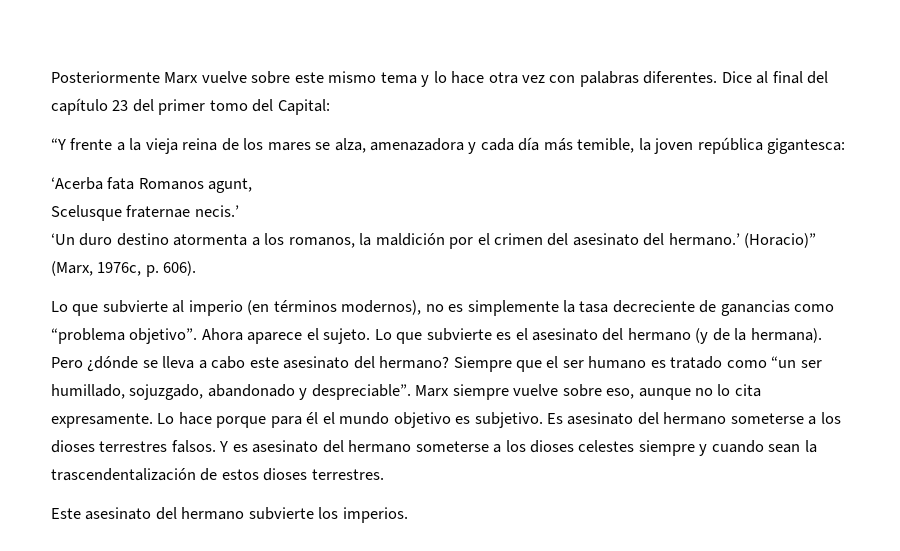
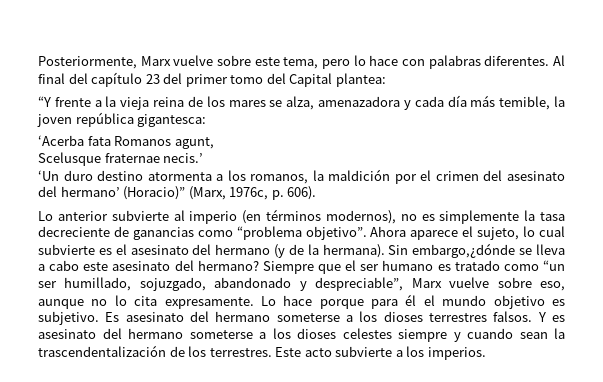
- Posteriormente Marx vuelve sobre este mismo tema y lo hace otra vez con palabras diferentes.
+ Posteriormente, Marx vuelve sobre este tema, pero lo hace con palabras diferentes.
- Dice al final del capítulo 23 del primer tomo del Capital:
+ Al final del capítulo 23 del primer tomo del Capital plantea:
- ‘Un duro destino atormenta a los romanos, la maldición por el crimen del asesinato del hermano.’ (Horacio)” (Marx, 1976c, p. 606).
+ ‘Un duro destino atormenta a los romanos, la maldición por el crimen del asesinato del hermano’ (Horacio)” (Marx, 1976c, p. 606).
- Lo que subvierte al imperio (en términos modernos), no es simplemente la tasa decreciente de ganancias como “problema objetivo”.
+ Lo anterior subvierte al imperio (en términos modernos), no es simplemente la tasa decreciente de ganancias como “problema objetivo”.
- Ahora aparece el sujeto. Lo que subvierte es el asesinato del hermano (y de la hermana).
+ Ahora aparece el sujeto, lo cual subvierte es el asesinato del hermano (y de la hermana).
- Pero ¿dónde se lleva a cabo este asesinato del hermano?
+ Sin embargo,¿dónde se lleva a cabo este asesinato del hermano?
- Siempre que el ser humano es tratado como “un ser humillado, sojuzgado, abandonado y despreciable”. Marx siempre vuelve sobre eso, aunque no lo cita expresamente.
+ Siempre que el ser humano es tratado como “un ser humillado, sojuzgado, abandonado y despreciable”, Marx vuelve sobre eso, aunque no lo cita expresamente.
- Y es asesinato del hermano someterse a los dioses celestes siempre y cuando sean la trascendentalización de estos dioses terrestres.
- Este asesinato del hermano subvierte los imperios.
+ Y es asesinato del hermano someterse a los dioses celestes siempre y cuando sean la trascendentalización de los terrestres. Este acto subvierte a los imperios.

